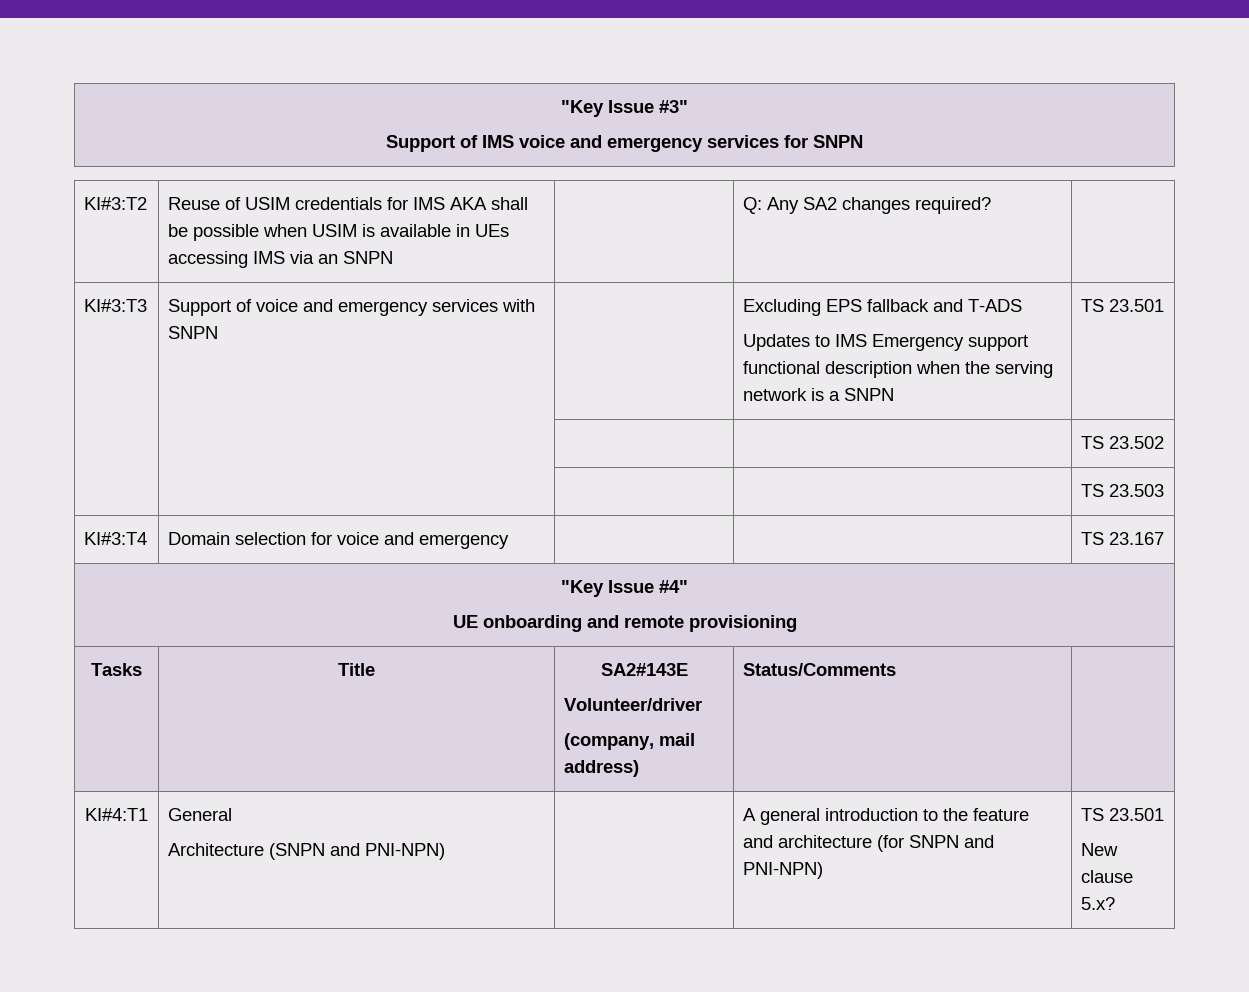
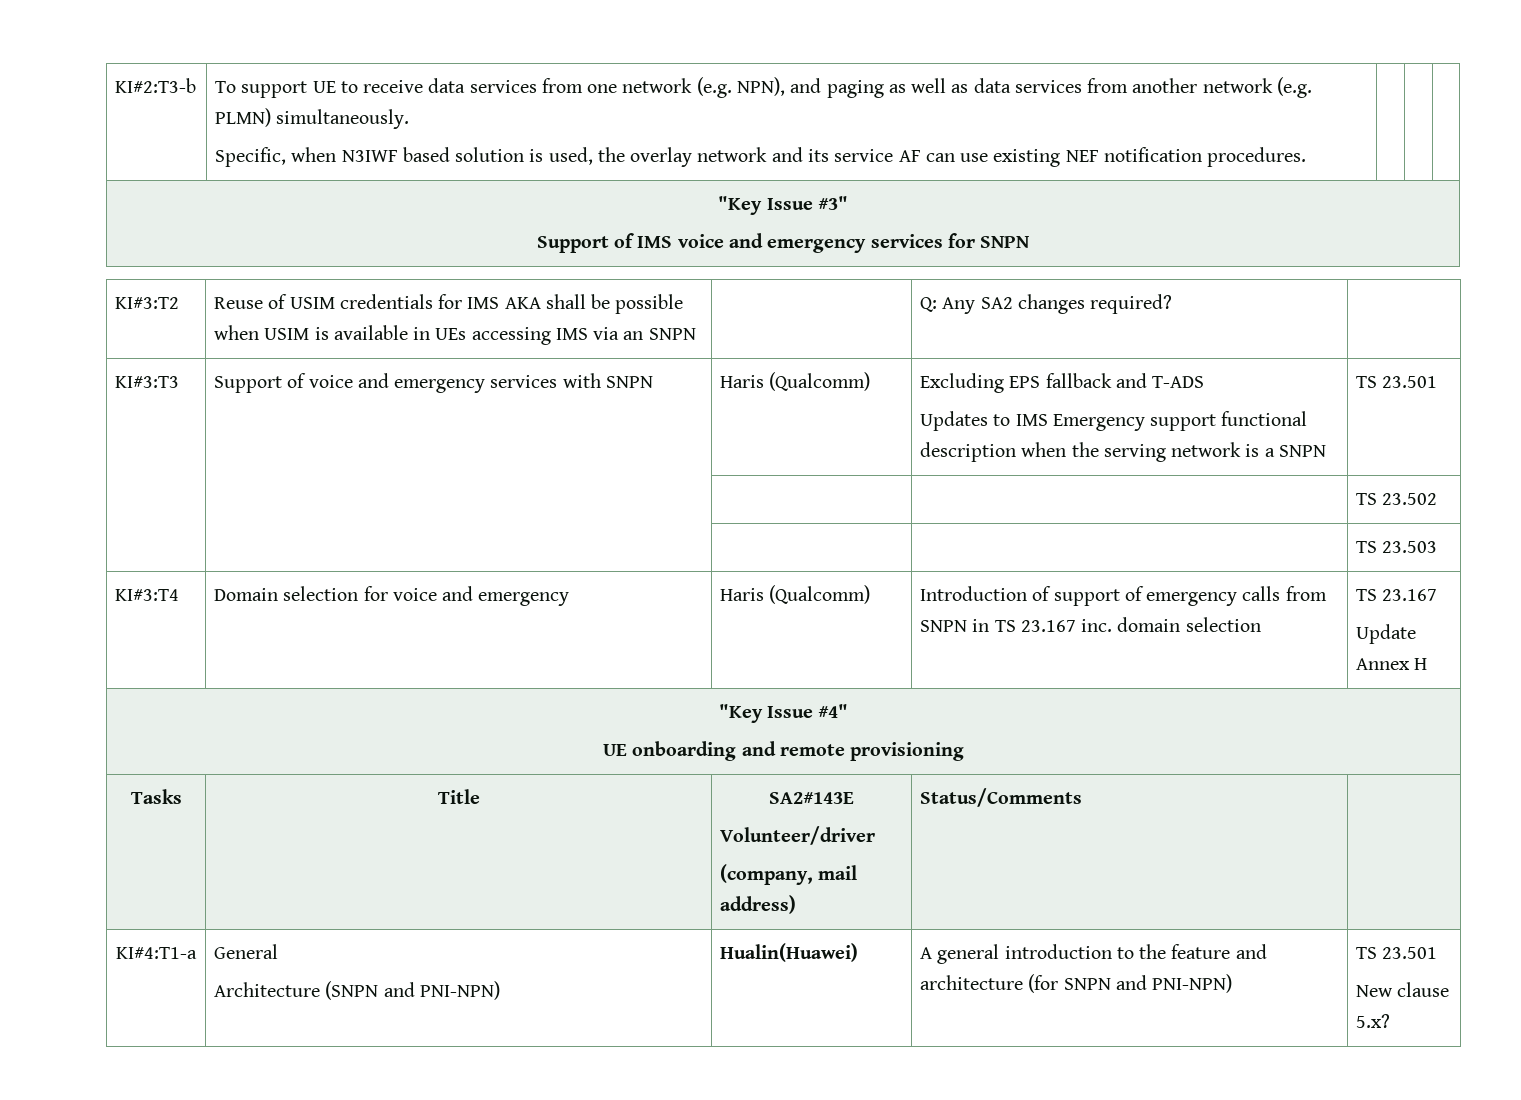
+ KI#2:T3-b | To support UE to receive data services from one network (e.g. NPN), and paging as well as data services from another network (e.g. PLMN) simultaneously.
+ Specific, when N3IWF based solution is used, the overlay network and its service AF can use existing NEF notification procedures.
- KI#3:T3 | Support of voice and emergency services with SNPN | | Excluding EPS fallback and T-ADS
+ KI#3:T3 | Support of voice and emergency services with SNPN | Haris (Qualcomm) | Excluding EPS fallback and T-ADS
- KI#3:T4 | Domain selection for voice and emergency | | | TS 23.167
+ KI#3:T4 | Domain selection for voice and emergency | Haris (Qualcomm) | Introduction of support of emergency calls from SNPN in TS 23.167 inc. domain selection | TS 23.167
+ Update Annex H
- KI#4:T1 | General
- Architecture (SNPN and PNI-NPN) | | A general introduction to the feature and architecture (for SNPN and PNI-NPN) | TS 23.501
+ KI#4:T1-a | General
+ Architecture (SNPN and PNI-NPN) | Hualin(Huawei) | A general introduction to the feature and architecture (for SNPN and PNI-NPN) | TS 23.501

